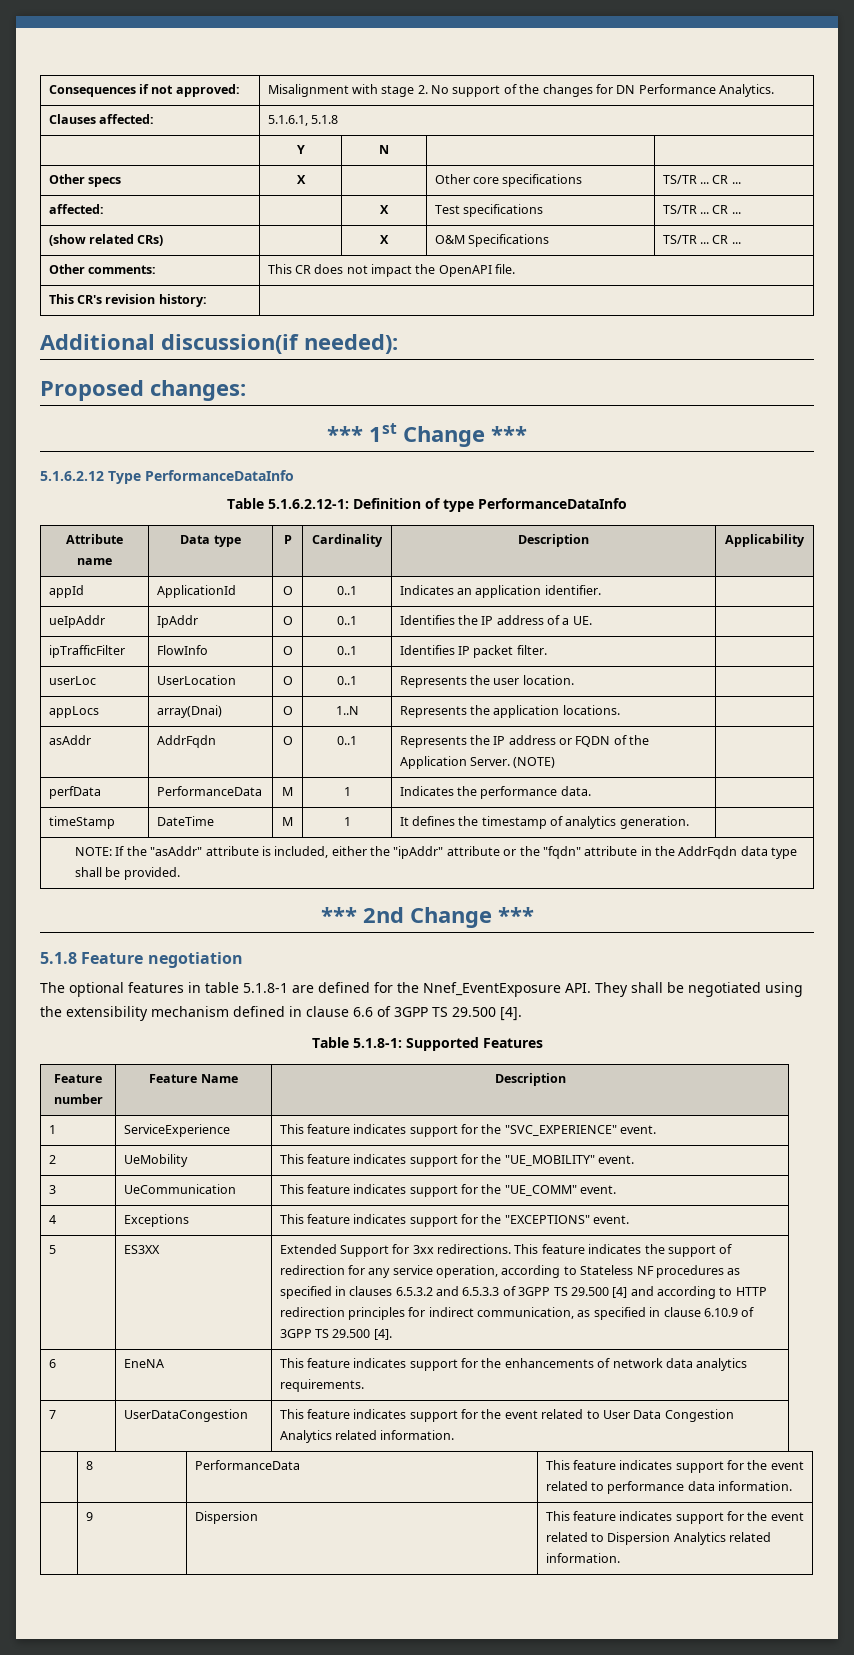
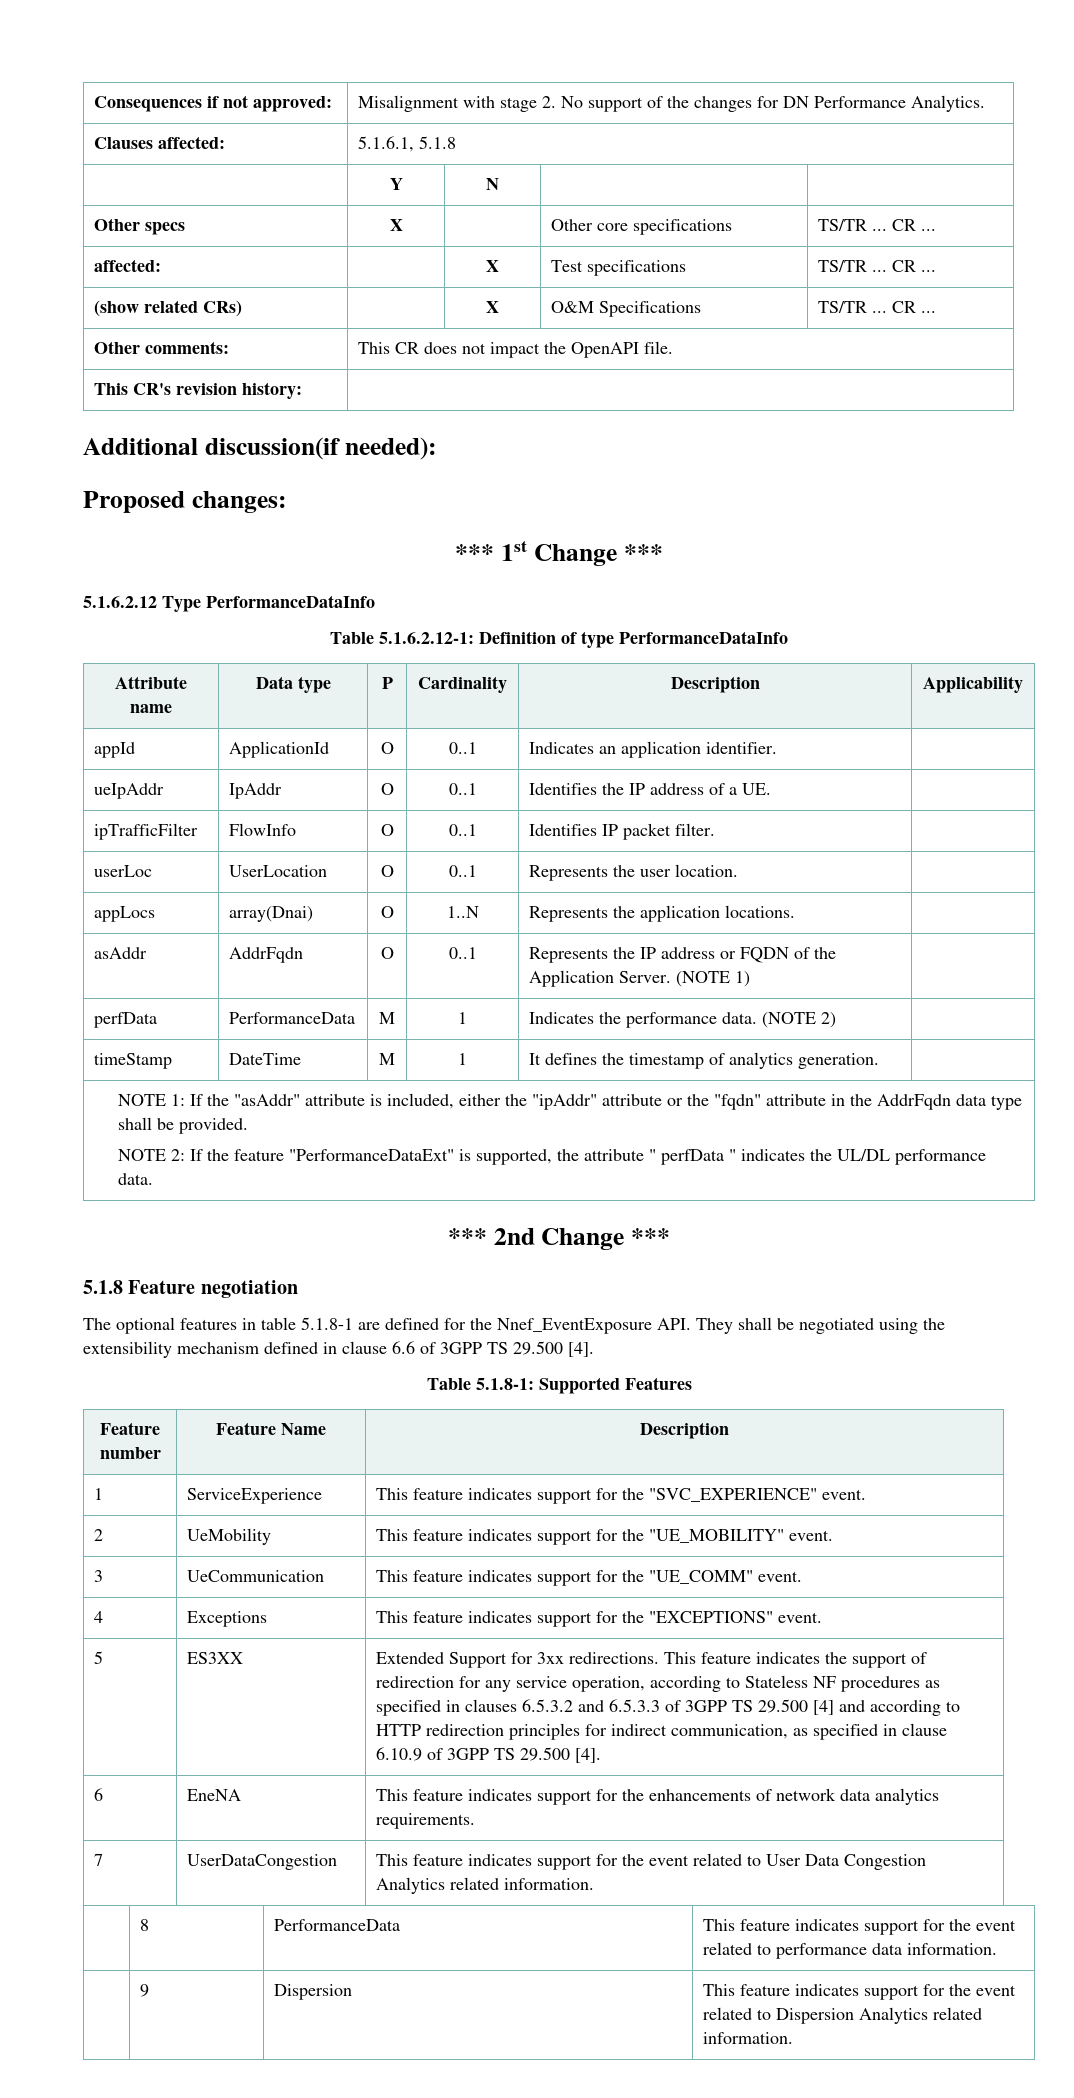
- asAddr | AddrFqdn | O | 0..1 | Represents the IP address or FQDN of the Application Server. (NOTE) |
+ asAddr | AddrFqdn | O | 0..1 | Represents the IP address or FQDN of the Application Server. (NOTE 1) |
- perfData | PerformanceData | M | 1 | Indicates the performance data. |
+ perfData | PerformanceData | M | 1 | Indicates the performance data. (NOTE 2) |
- NOTE: If the "asAddr" attribute is included, either the "ipAddr" attribute or the "fqdn" attribute in the AddrFqdn data type shall be provided.
+ NOTE 1: If the "asAddr" attribute is included, either the "ipAddr" attribute or the "fqdn" attribute in the AddrFqdn data type shall be provided.
+ NOTE 2: If the feature "PerformanceDataExt" is supported, the attribute " perfData " indicates the UL/DL performance data.

